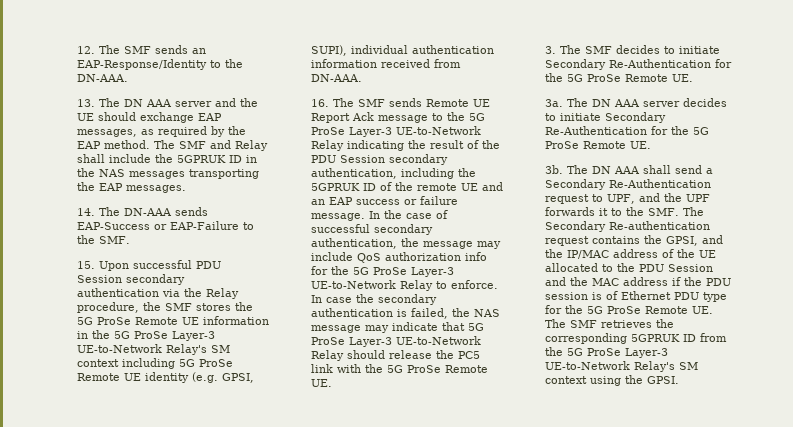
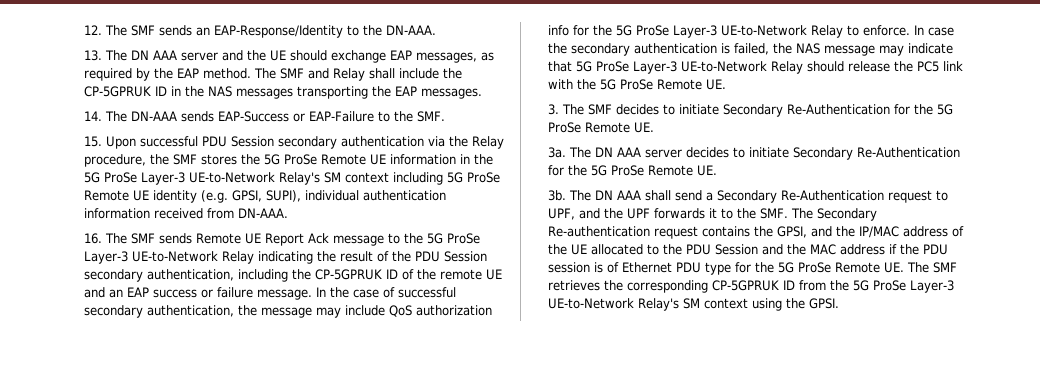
- The SMF and Relay shall include the 5GPRUK ID in the NAS messages transporting the EAP messages.
+ The SMF and Relay shall include the CP-5GPRUK ID in the NAS messages transporting the EAP messages.
- 16. The SMF sends Remote UE Report Ack message to the 5G ProSe Layer-3 UE-to-Network Relay indicating the result of the PDU Session secondary authentication, including the 5GPRUK ID of the remote UE and an EAP success or failure message.
+ 16. The SMF sends Remote UE Report Ack message to the 5G ProSe Layer-3 UE-to-Network Relay indicating the result of the PDU Session secondary authentication, including the CP-5GPRUK ID of the remote UE and an EAP success or failure message.
- The DN AAA shall send a Secondary Re-Authentication request to UPF, and the UPF forwards it to the SMF. The Secondary Re-authentication request contains the GPSI, and the IP/MAC address of the UE allocated to the PDU Session and the MAC address if the PDU session is of Ethernet PDU type for the 5G ProSe Remote UE. The SMF retrieves the corresponding 5GPRUK ID from the 5G ProSe Layer-3 UE-to-Network Relay's SM context using the GPSI.
+ The DN AAA shall send a Secondary Re-Authentication request to UPF, and the UPF forwards it to the SMF. The Secondary Re-authentication request contains the GPSI, and the IP/MAC address of the UE allocated to the PDU Session and the MAC address if the PDU session is of Ethernet PDU type for the 5G ProSe Remote UE. The SMF retrieves the corresponding CP-5GPRUK ID from the 5G ProSe Layer-3 UE-to-Network Relay's SM context using the GPSI.

